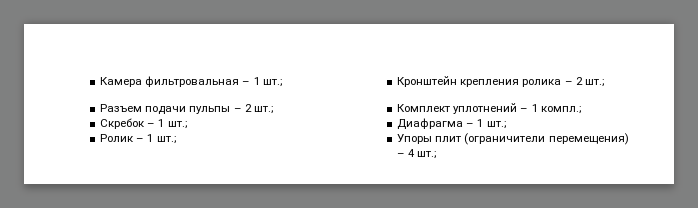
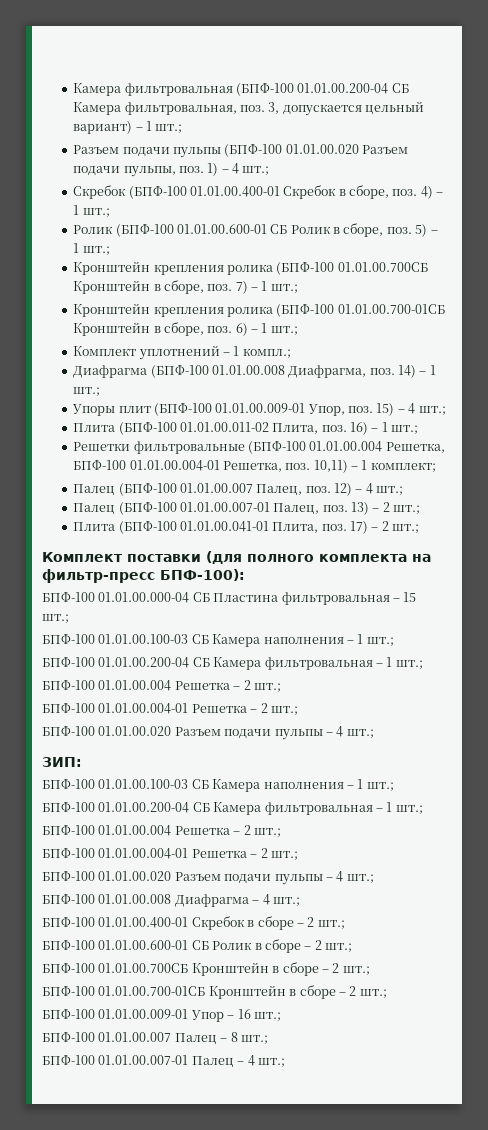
- Камера фильтровальная – 1 шт.;
+ Камера фильтровальная (БПФ-100 01.01.00.200-04 СБ Камера фильтровальная, поз. 3, допускается цельный вариант) – 1 шт.;
- Разъем подачи пульпы – 2 шт.;
- Скребок – 1 шт.;
- Ролик – 1 шт.;
- Кронштейн крепления ролика – 2 шт.;
+ Разъем подачи пульпы (БПФ-100 01.01.00.020 Разъем подачи пульпы, поз. 1) – 4 шт.;
+ Скребок (БПФ-100 01.01.00.400-01 Скребок в сборе, поз. 4) – 1 шт.;
+ Ролик (БПФ-100 01.01.00.600-01 СБ Ролик в сборе, поз. 5) – 1 шт.;
+ Кронштейн крепления ролика (БПФ-100 01.01.00.700СБ Кронштейн в сборе, поз. 7) – 1 шт.;
+ Кронштейн крепления ролика (БПФ-100 01.01.00.700-01СБ Кронштейн в сборе, поз. 6) – 1 шт.;
- Диафрагма – 1 шт.;
+ Диафрагма (БПФ-100 01.01.00.008 Диафрагма, поз. 14) – 1 шт.;
- Упоры плит (ограничители перемещения) – 4 шт.;
+ Упоры плит (БПФ-100 01.01.00.009-01 Упор, поз. 15) – 4 шт.;
+ Плита (БПФ-100 01.01.00.011-02 Плита, поз. 16) – 1 шт.;
+ Решетки фильтровальные (БПФ-100 01.01.00.004 Решетка, БПФ-100 01.01.00.004-01 Решетка, поз. 10,11) – 1 комплект;
+ Палец (БПФ-100 01.01.00.007 Палец, поз. 12) – 4 шт.;
+ Палец (БПФ-100 01.01.00.007-01 Палец, поз. 13) – 2 шт.;
+ Плита (БПФ-100 01.01.00.041-01 Плита, поз. 17) – 2 шт.;
+ Комплект поставки (для полного комплекта на фильтр-пресс БПФ-100):
+ БПФ-100 01.01.00.000-04 СБ Пластина фильтровальная – 15 шт.;
+ БПФ-100 01.01.00.100-03 СБ Камера наполнения – 1 шт.;
+ БПФ-100 01.01.00.200-04 СБ Камера фильтровальная – 1 шт.;
+ БПФ-100 01.01.00.004 Решетка – 2 шт.;
+ БПФ-100 01.01.00.004-01 Решетка – 2 шт.;
+ БПФ-100 01.01.00.020 Разъем подачи пульпы – 4 шт.;
+ ЗИП:
+ БПФ-100 01.01.00.100-03 СБ Камера наполнения – 1 шт.;
+ БПФ-100 01.01.00.200-04 СБ Камера фильтровальная – 1 шт.;
+ БПФ-100 01.01.00.004 Решетка – 2 шт.;
+ БПФ-100 01.01.00.004-01 Решетка – 2 шт.;
+ БПФ-100 01.01.00.020 Разъем подачи пульпы – 4 шт.;
+ БПФ-100 01.01.00.008 Диафрагма – 4 шт.;
+ БПФ-100 01.01.00.400-01 Скребок в сборе – 2 шт.;
+ БПФ-100 01.01.00.600-01 СБ Ролик в сборе – 2 шт.;
+ БПФ-100 01.01.00.700СБ Кронштейн в сборе – 2 шт.;
+ БПФ-100 01.01.00.700-01СБ Кронштейн в сборе – 2 шт.;
+ БПФ-100 01.01.00.009-01 Упор – 16 шт.;
+ БПФ-100 01.01.00.007 Палец – 8 шт.;
+ БПФ-100 01.01.00.007-01 Палец – 4 шт.;

